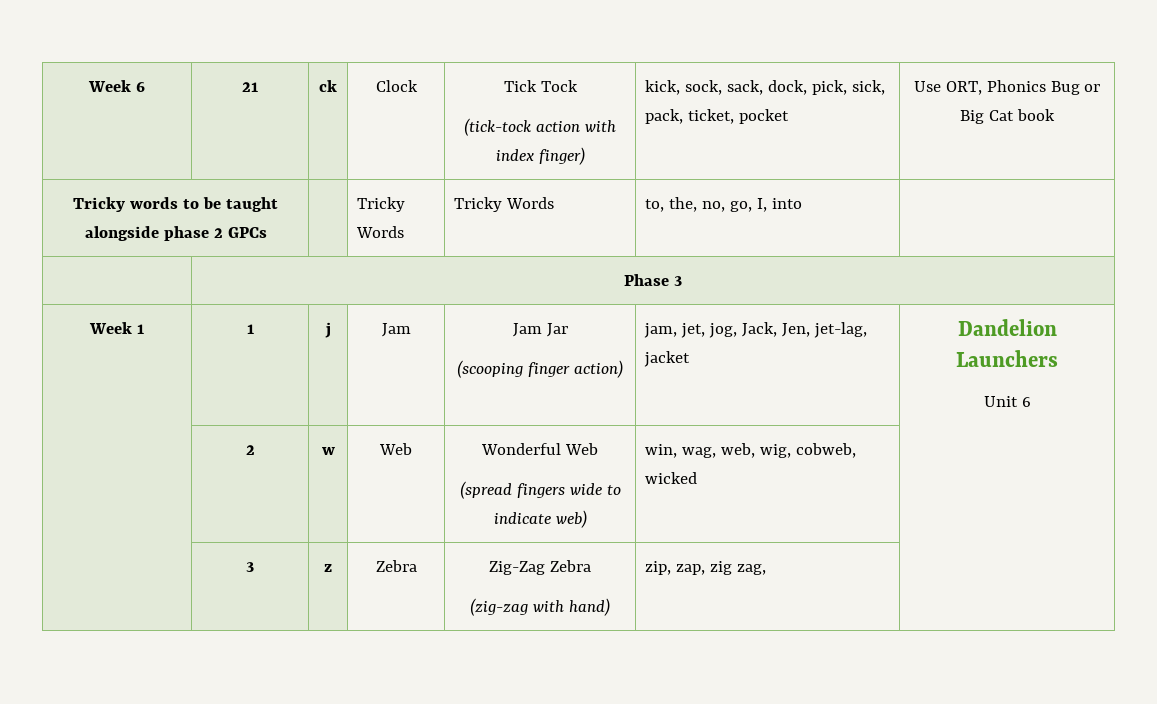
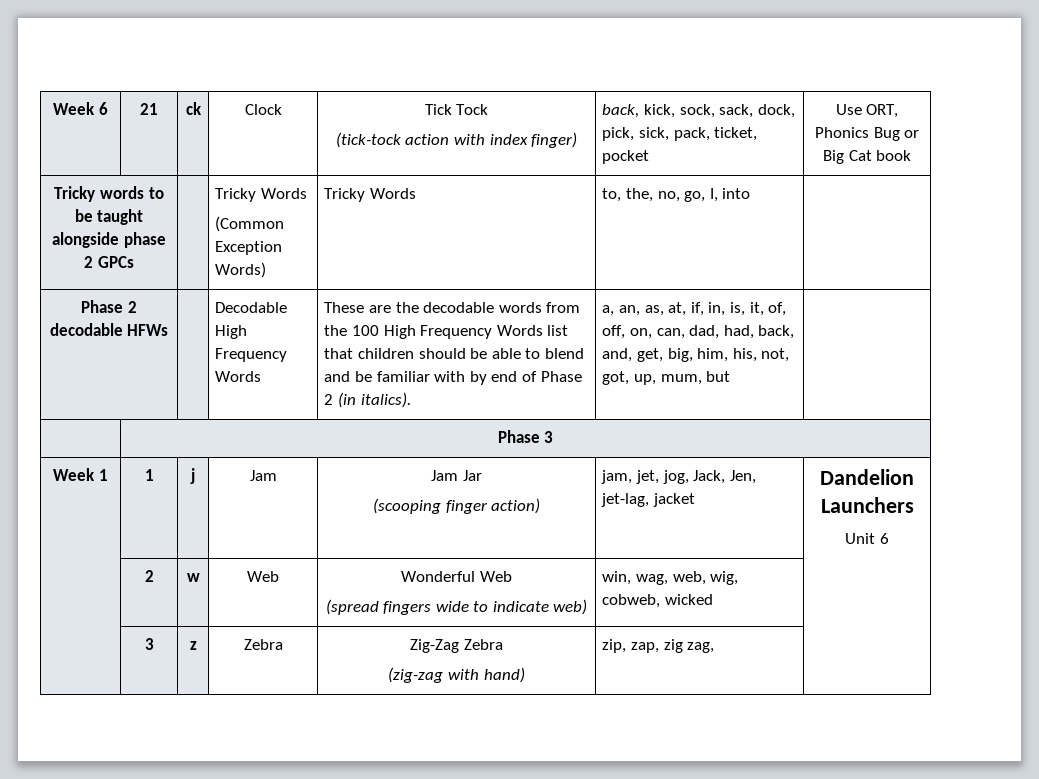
  Week 6 | 21 | ck | Clock | Tick Tock
- (tick-tock action with index finger) | kick, sock, sack, dock, pick, sick, pack, ticket, pocket | Use ORT, Phonics Bug or Big Cat book
+ (tick-tock action with index finger) | back, kick, sock, sack, dock, pick, sick, pack, ticket, pocket | Use ORT, Phonics Bug or Big Cat book
- Tricky words to be taught alongside phase 2 GPCs | | Tricky Words | Tricky Words | to, the, no, go, I, into |
+ Tricky words to be taught alongside phase 2 GPCs | | Tricky Words
+ (Common Exception Words) | Tricky Words | to, the, no, go, I, into |
+ Phase 2 decodable HFWs | | Decodable High Frequency Words | These are the decodable words from the 100 High Frequency Words list that children should be able to blend and be familiar with by end of Phase 2 (in italics). | a, an, as, at, if, in, is, it, of, off, on, can, dad, had, back, and, get, big, him, his, not, got, up, mum, but

